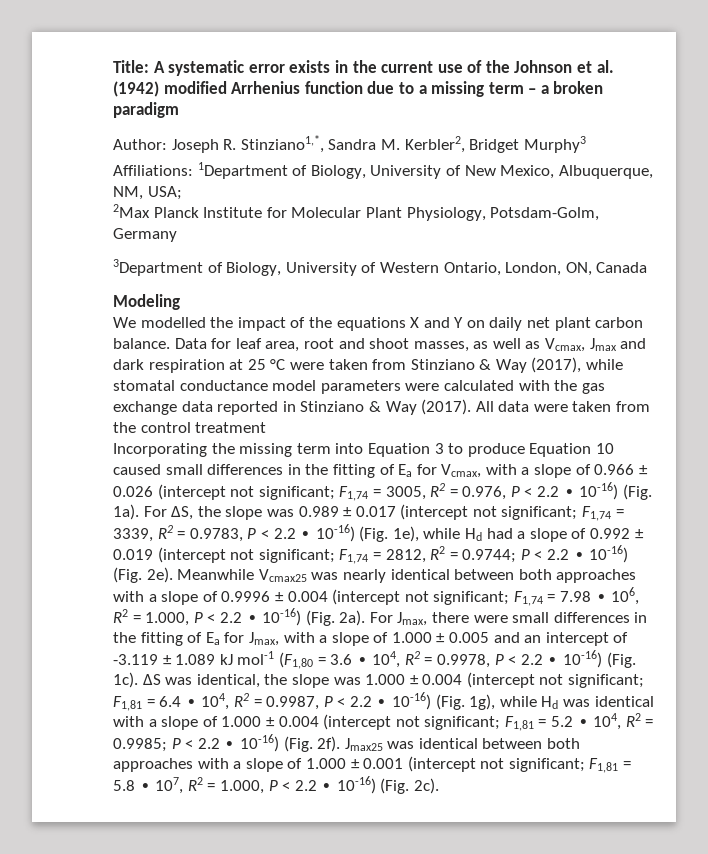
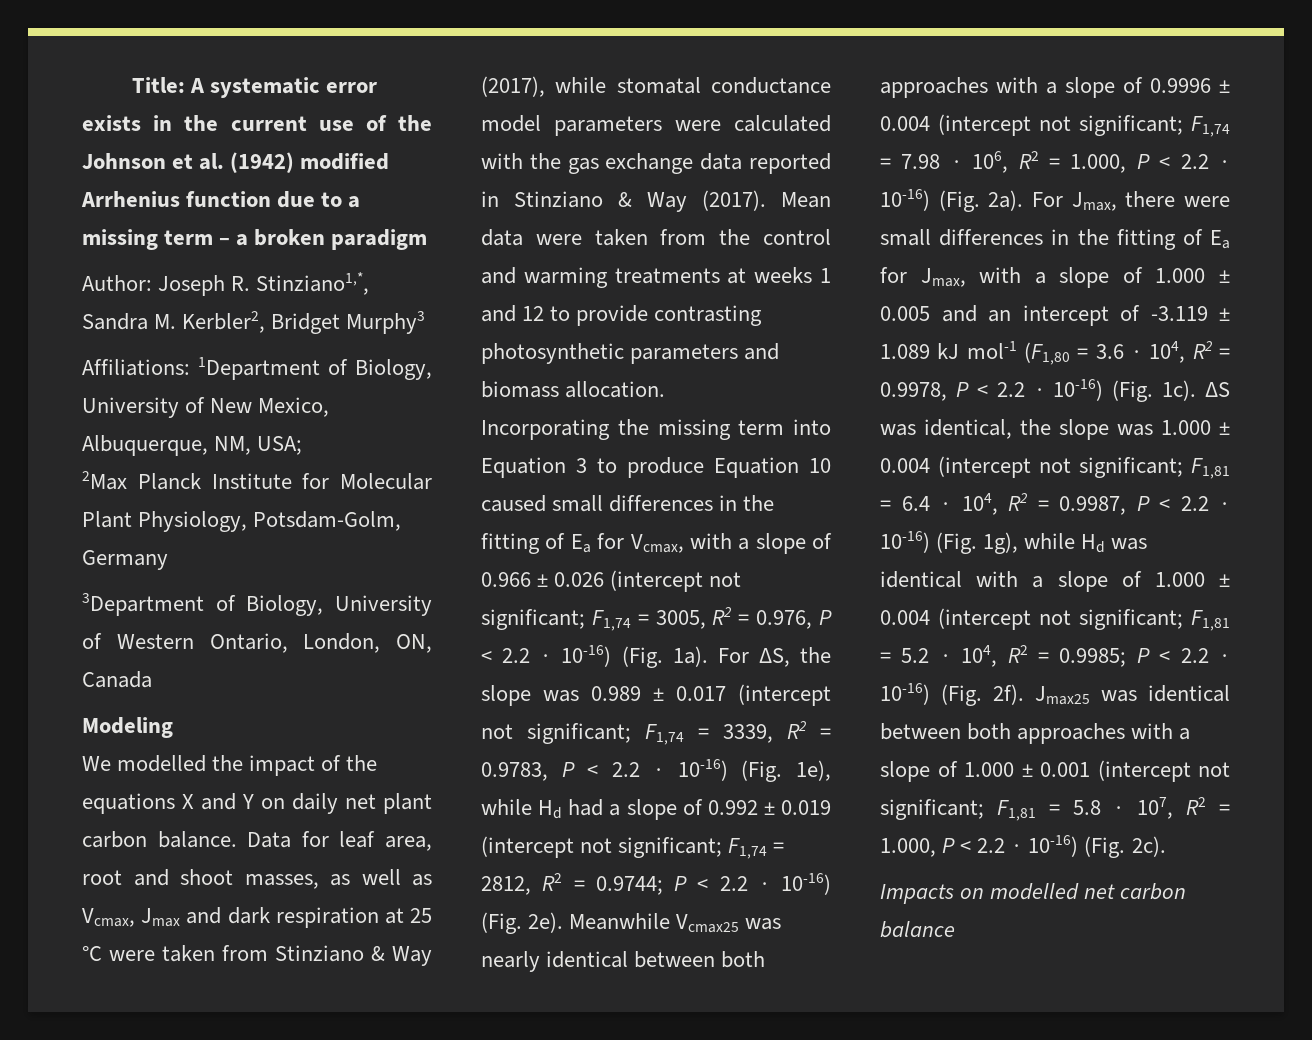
- All data were taken from the control treatment
+ Mean data were taken from the control and warming treatments at weeks 1 and 12 to provide contrasting photosynthetic parameters and biomass allocation.
+ Impacts on modelled net carbon balance

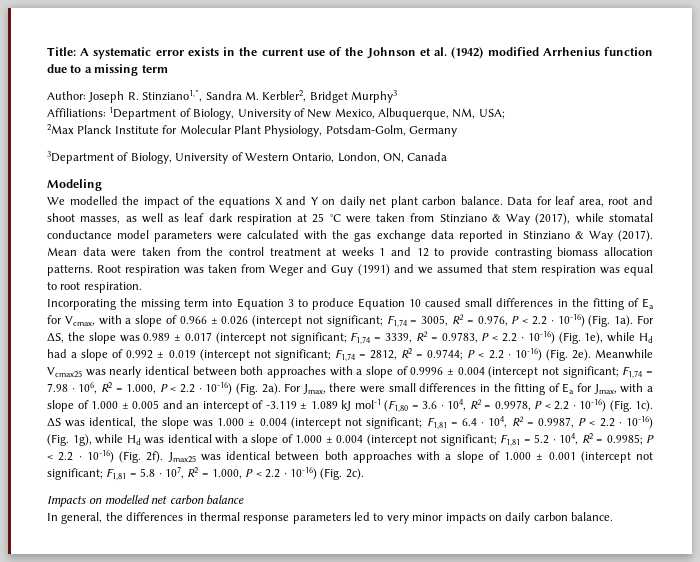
- Title: A systematic error exists in the current use of the Johnson et al. (1942) modified Arrhenius function due to a missing term – a broken paradigm
+ Title: A systematic error exists in the current use of the Johnson et al. (1942) modified Arrhenius function due to a missing term
- Data for leaf area, root and shoot masses, as well as Vcmax, Jmax and dark respiration at 25 °C were taken from Stinziano & Way (2017), while stomatal conductance model parameters were calculated with the gas exchange data reported in Stinziano & Way (2017).
+ Data for leaf area, root and shoot masses, as well as leaf dark respiration at 25 °C were taken from Stinziano & Way (2017), while stomatal conductance model parameters were calculated with the gas exchange data reported in Stinziano & Way (2017).
- Mean data were taken from the control and warming treatments at weeks 1 and 12 to provide contrasting photosynthetic parameters and biomass allocation.
+ Mean data were taken from the control treatment at weeks 1 and 12 to provide contrasting biomass allocation patterns. Root respiration was taken from Weger and Guy (1991) and we assumed that stem respiration was equal to root respiration.
+ In general, the differences in thermal response parameters led to very minor impacts on daily carbon balance.

